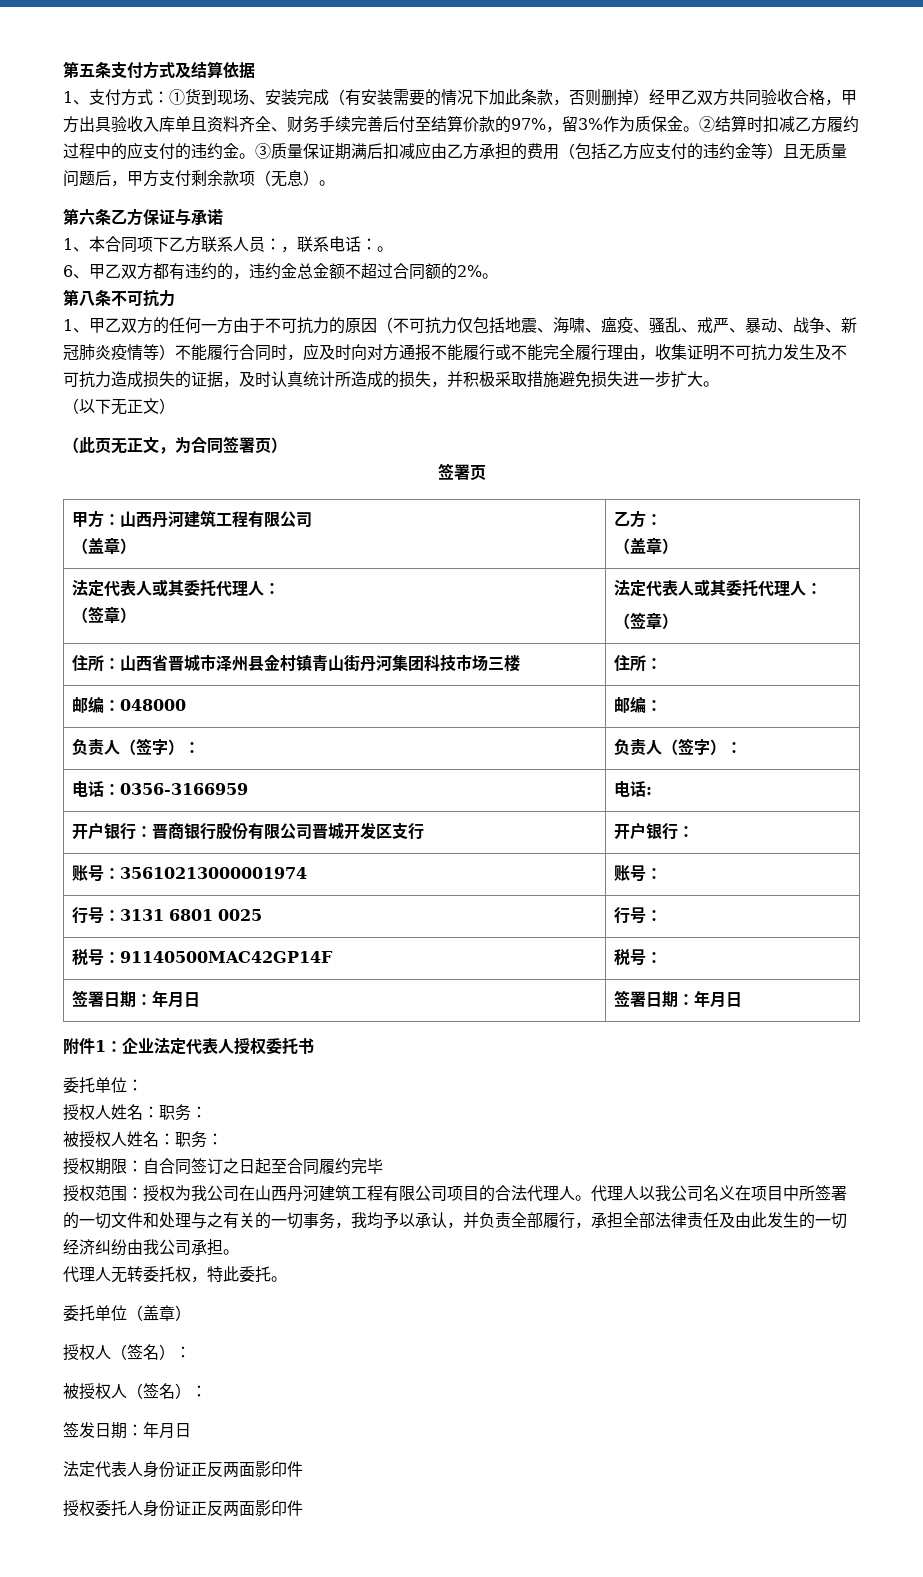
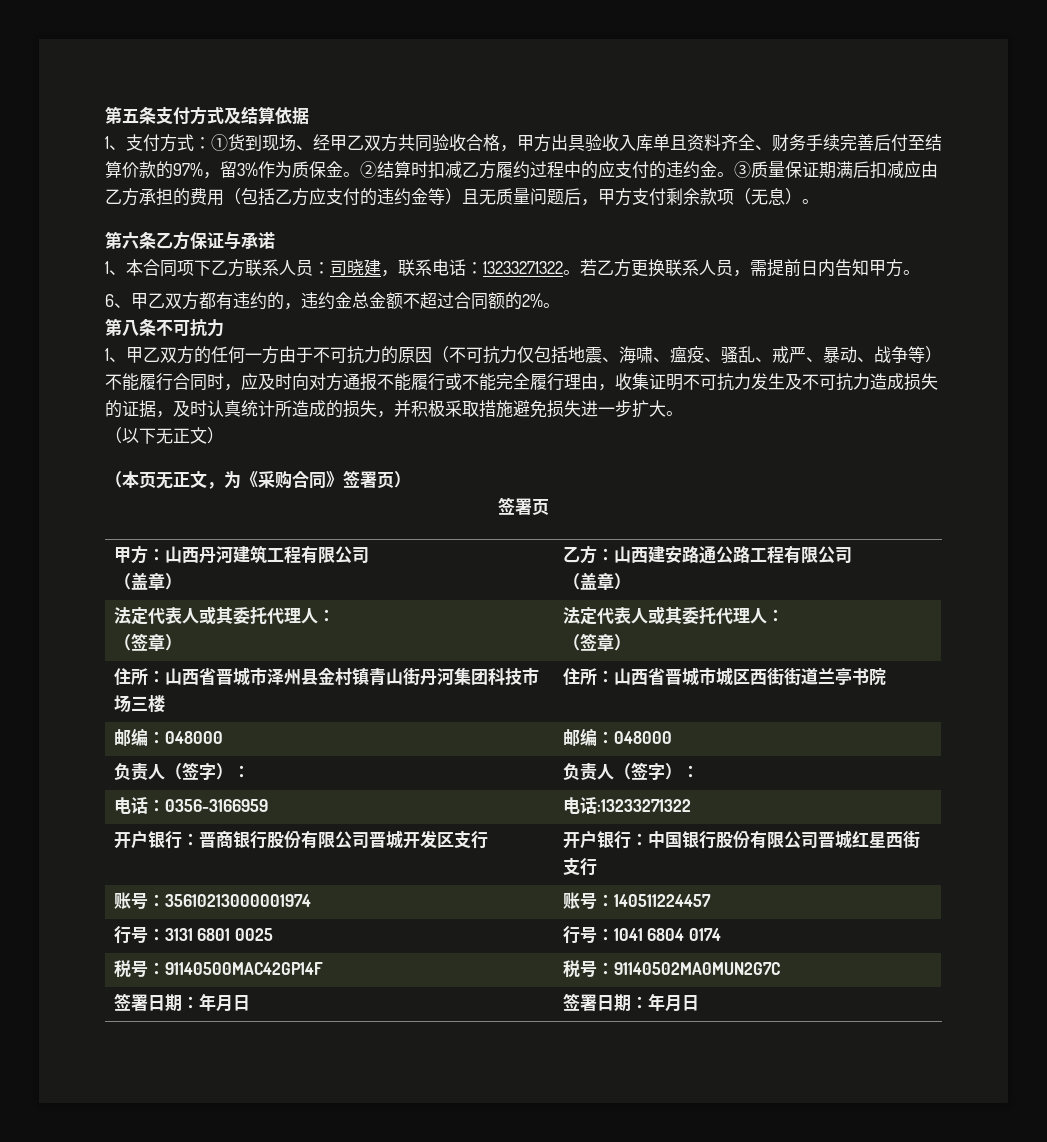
- 1、支付方式：①货到现场、安装完成（有安装需要的情况下加此条款，否则删掉）经甲乙双方共同验收合格，甲方出具验收入库单且资料齐全、财务手续完善后付至结算价款的97%，留3%作为质保金。
+ 1、支付方式：①货到现场、经甲乙双方共同验收合格，甲方出具验收入库单且资料齐全、财务手续完善后付至结算价款的97%，留3%作为质保金。
- 1、本合同项下乙方联系人员：，联系电话：。
+ 1、本合同项下乙方联系人员：司晓建，联系电话：13233271322。若乙方更换联系人员，需提前日内告知甲方。
- 1、甲乙双方的任何一方由于不可抗力的原因（不可抗力仅包括地震、海啸、瘟疫、骚乱、戒严、暴动、战争、新冠肺炎疫情等）不能履行合同时，应及时向对方通报不能履行或不能完全履行理由，收集证明不可抗力发生及不可抗力造成损失的证据，及时认真统计所造成的损失，并积极采取措施避免损失进一步扩大。
+ 1、甲乙双方的任何一方由于不可抗力的原因（不可抗力仅包括地震、海啸、瘟疫、骚乱、戒严、暴动、战争等）不能履行合同时，应及时向对方通报不能履行或不能完全履行理由，收集证明不可抗力发生及不可抗力造成损失的证据，及时认真统计所造成的损失，并积极采取措施避免损失进一步扩大。
- （此页无正文，为合同签署页）
+ （本页无正文，为《采购合同》签署页）
  甲方：山西丹河建筑工程有限公司
- （盖章） | 乙方：
+ （盖章） | 乙方：山西建安路通公路工程有限公司
- 住所：山西省晋城市泽州县金村镇青山街丹河集团科技市场三楼 | 住所：
+ 住所：山西省晋城市泽州县金村镇青山街丹河集团科技市场三楼 | 住所：山西省晋城市城区西街街道兰亭书院
- 邮编：048000 | 邮编：
+ 邮编：048000 | 邮编：048000
- 电话：0356-3166959 | 电话:
+ 电话：0356-3166959 | 电话:13233271322
- 开户银行：晋商银行股份有限公司晋城开发区支行 | 开户银行：
+ 开户银行：晋商银行股份有限公司晋城开发区支行 | 开户银行：中国银行股份有限公司晋城红星西街支行
- 账号：35610213000001974 | 账号：
+ 账号：35610213000001974 | 账号：140511224457
- 行号：3131 6801 0025 | 行号：
+ 行号：3131 6801 0025 | 行号：1041 6804 0174
- 税号：91140500MAC42GP14F | 税号：
+ 税号：91140500MAC42GP14F | 税号：91140502MA0MUN2G7C
- 附件1：企业法定代表人授权委托书
- 委托单位：
- 授权人姓名：职务：
- 被授权人姓名：职务：
- 授权期限：自合同签订之日起至合同履约完毕
- 授权范围：授权为我公司在山西丹河建筑工程有限公司项目的合法代理人。代理人以我公司名义在项目中所签署的一切文件和处理与之有关的一切事务，我均予以承认，并负责全部履行，承担全部法律责任及由此发生的一切经济纠纷由我公司承担。
- 代理人无转委托权，特此委托。
- 委托单位（盖章）
- 授权人（签名）：
- 被授权人（签名）：
- 签发日期：年月日
- 法定代表人身份证正反两面影印件
- 授权委托人身份证正反两面影印件

